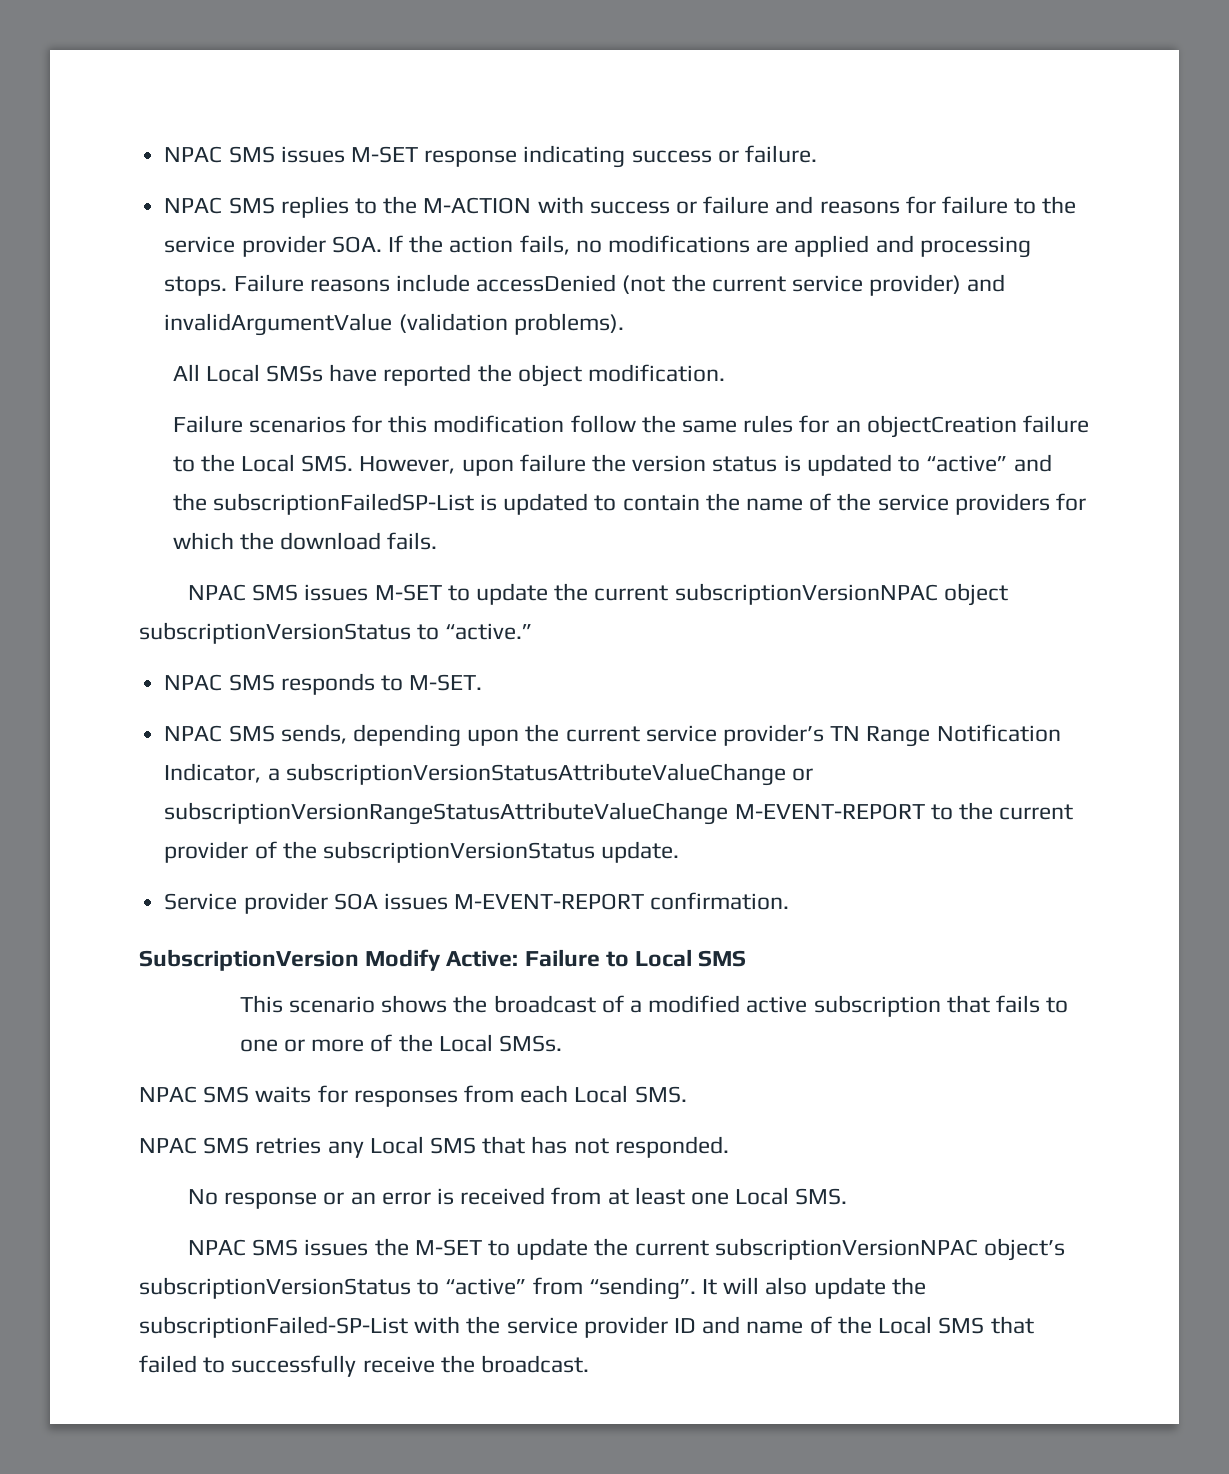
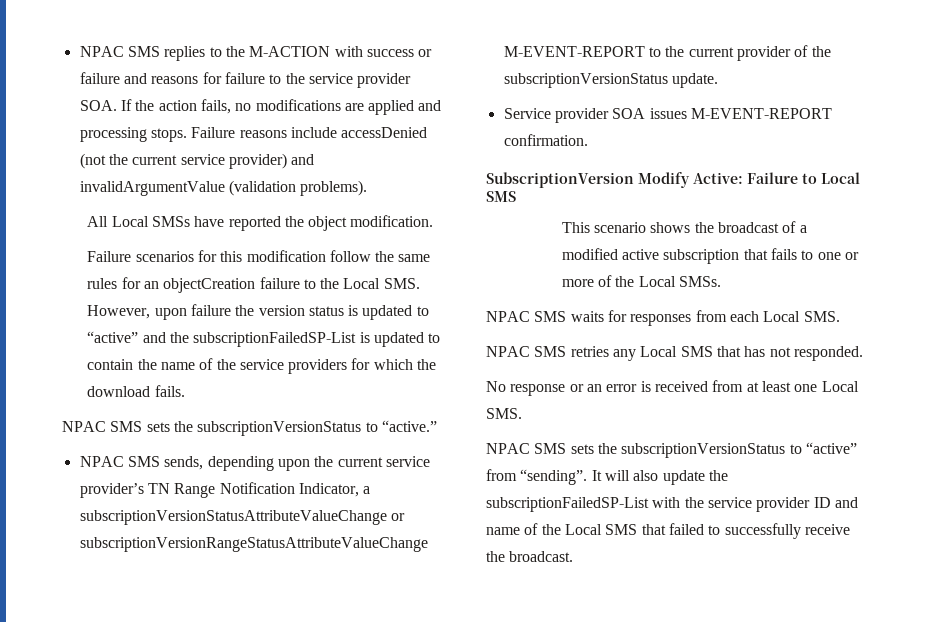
- NPAC SMS issues M-SET response indicating success or failure.
- NPAC SMS issues M-SET to update the current subscriptionVersionNPAC object subscriptionVersionStatus to “active.”
- NPAC SMS responds to M-SET.
+ NPAC SMS sets the subscriptionVersionStatus to “active.”
- NPAC SMS issues the M-SET to update the current subscriptionVersionNPAC object’s subscriptionVersionStatus to “active” from “sending”.
+ NPAC SMS sets the subscriptionVersionStatus to “active” from “sending”.
- It will also update the subscriptionFailed-SP-List with the service provider ID and name of the Local SMS that failed to successfully receive the broadcast.
+ It will also update the subscriptionFailedSP-List with the service provider ID and name of the Local SMS that failed to successfully receive the broadcast.

